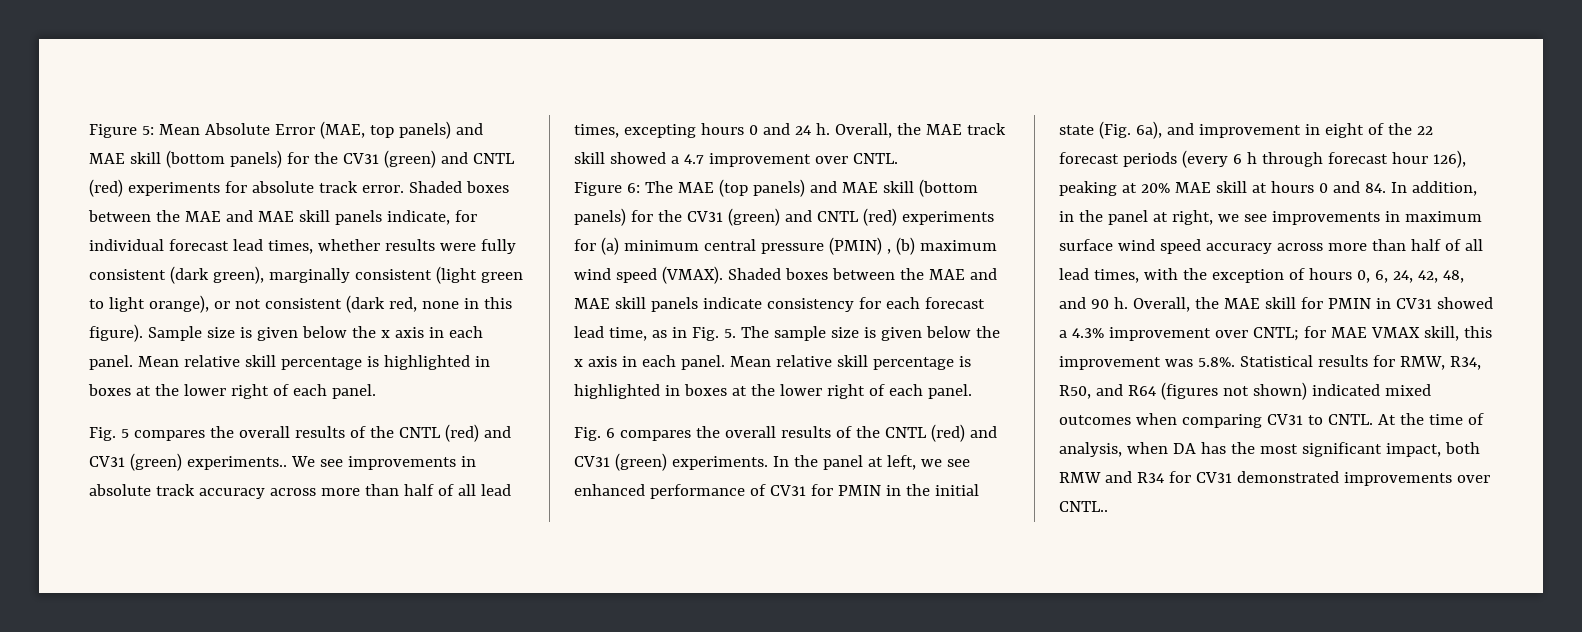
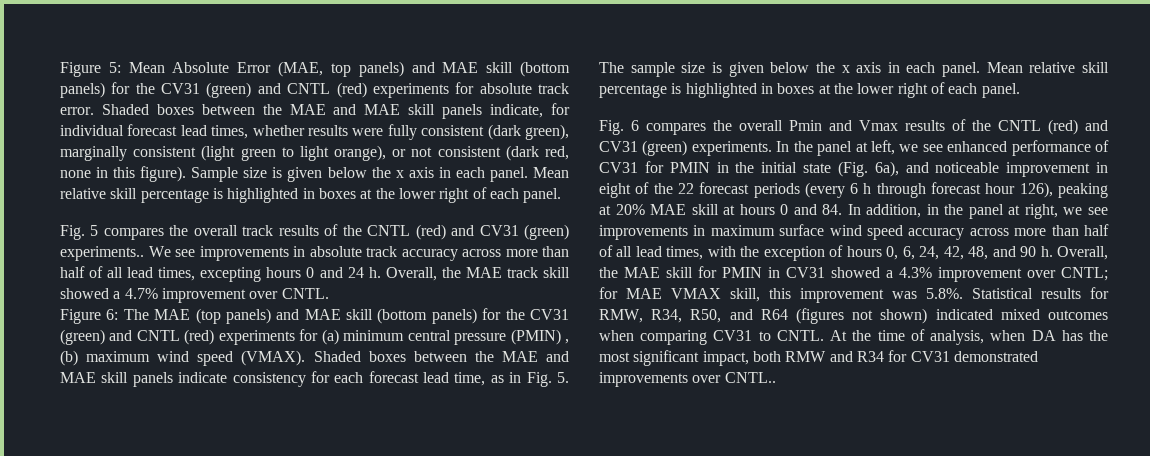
- Fig. 5 compares the overall results of the CNTL (red) and CV31 (green) experiments..
+ Fig. 5 compares the overall track results of the CNTL (red) and CV31 (green) experiments..
- Overall, the MAE track skill showed a 4.7 improvement over CNTL.
+ Overall, the MAE track skill showed a 4.7% improvement over CNTL.
- Fig. 6 compares the overall results of the CNTL (red) and CV31 (green) experiments.
+ Fig. 6 compares the overall Pmin and Vmax results of the CNTL (red) and CV31 (green) experiments.
- In the panel at left, we see enhanced performance of CV31 for PMIN in the initial state (Fig. 6a), and improvement in eight of the 22 forecast periods (every 6 h through forecast hour 126), peaking at 20% MAE skill at hours 0 and 84. In addition, in the panel at right, we see improvements in maximum surface wind speed accuracy across more than half of all lead times, with the exception of hours 0, 6, 24, 42, 48, and 90 h.
+ In the panel at left, we see enhanced performance of CV31 for PMIN in the initial state (Fig. 6a), and noticeable improvement in eight of the 22 forecast periods (every 6 h through forecast hour 126), peaking at 20% MAE skill at hours 0 and 84. In addition, in the panel at right, we see improvements in maximum surface wind speed accuracy across more than half of all lead times, with the exception of hours 0, 6, 24, 42, 48, and 90 h.

